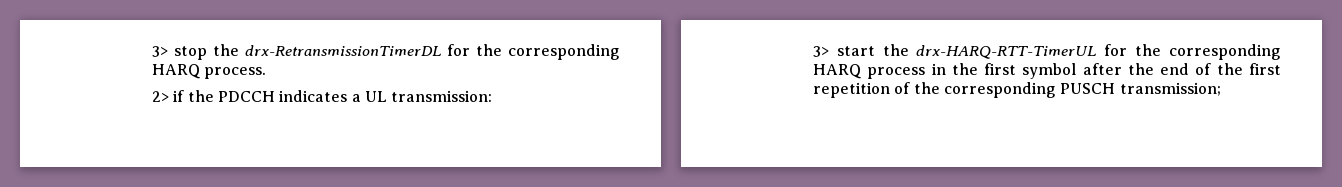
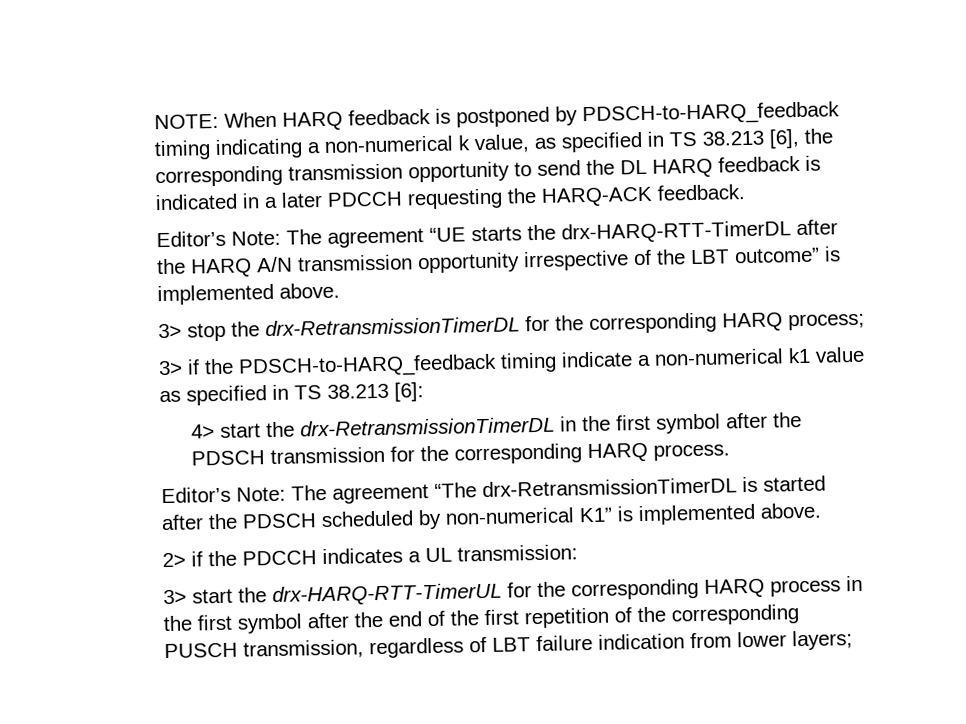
+ NOTE: When HARQ feedback is postponed by PDSCH-to-HARQ_feedback timing indicating a non-numerical k value, as specified in TS 38.213 [6], the corresponding transmission opportunity to send the DL HARQ feedback is indicated in a later PDCCH requesting the HARQ-ACK feedback.
+ Editor’s Note: The agreement “UE starts the drx-HARQ-RTT-TimerDL after the HARQ A/N transmission opportunity irrespective of the LBT outcome” is implemented above.
- 3> stop the drx-RetransmissionTimerDL for the corresponding HARQ process.
+ 3> stop the drx-RetransmissionTimerDL for the corresponding HARQ process;
+ 3> if the PDSCH-to-HARQ_feedback timing indicate a non-numerical k1 value as specified in TS 38.213 [6]:
+ 4> start the drx-RetransmissionTimerDL in the first symbol after the PDSCH transmission for the corresponding HARQ process.
+ Editor’s Note: The agreement “The drx-RetransmissionTimerDL is started after the PDSCH scheduled by non-numerical K1” is implemented above.
- 3> start the drx-HARQ-RTT-TimerUL for the corresponding HARQ process in the first symbol after the end of the first repetition of the corresponding PUSCH transmission;
+ 3> start the drx-HARQ-RTT-TimerUL for the corresponding HARQ process in the first symbol after the end of the first repetition of the corresponding PUSCH transmission, regardless of LBT failure indication from lower layers;

